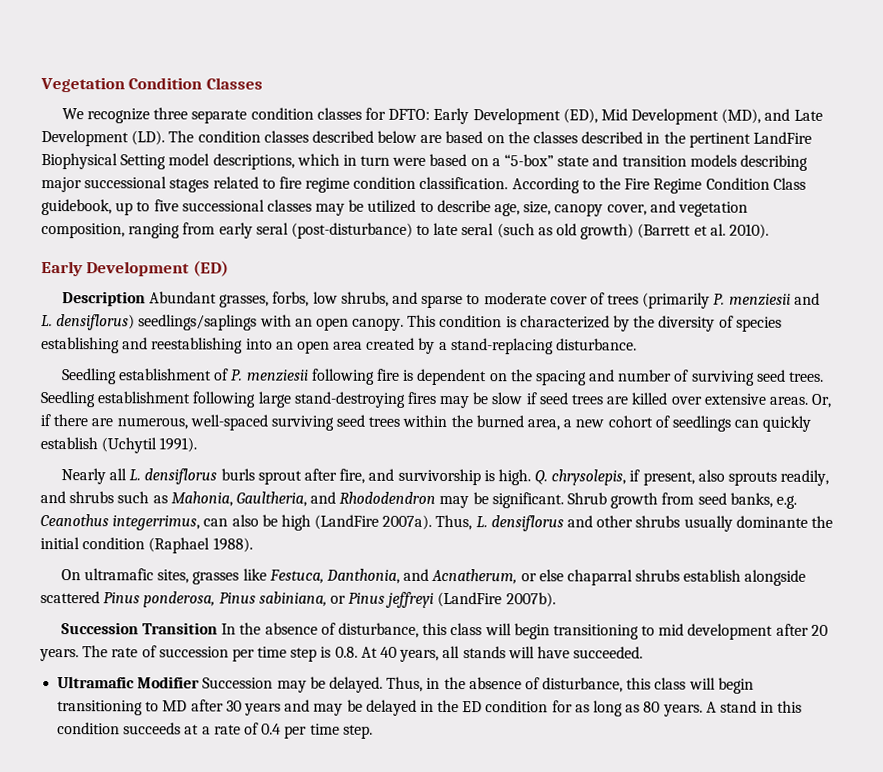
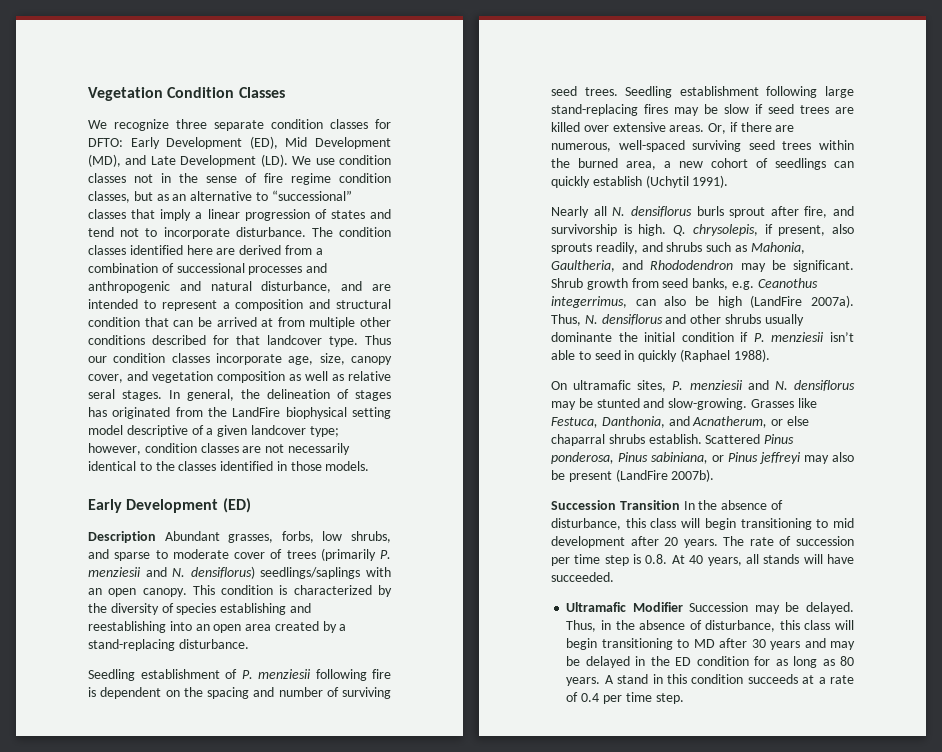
- We recognize three separate condition classes for DFTO: Early Development (ED), Mid Development (MD), and Late Development (LD). The condition classes described below are based on the classes described in the pertinent LandFire Biophysical Setting model descriptions, which in turn were based on a “5-box” state and transition models describing major successional stages related to fire regime condition classification. According to the Fire Regime Condition Class guidebook, up to five successional classes may be utilized to describe age, size, canopy cover, and vegetation composition, ranging from early seral (post-disturbance) to late seral (such as old growth) (Barrett et al. 2010).
+ We recognize three separate condition classes for DFTO: Early Development (ED), Mid Development (MD), and Late Development (LD). We use condition classes not in the sense of fire regime condition classes, but as an alternative to “successional” classes that imply a linear progression of states and tend not to incorporate disturbance. The condition classes identified here are derived from a combination of successional processes and anthropogenic and natural disturbance, and are intended to represent a composition and structural condition that can be arrived at from multiple other conditions described for that landcover type. Thus our condition classes incorporate age, size, canopy cover, and vegetation composition as well as relative seral stages. In general, the delineation of stages has originated from the LandFire biophysical setting model descriptive of a given landcover type; however, condition classes are not necessarily identical to the classes identified in those models.
- Description Abundant grasses, forbs, low shrubs, and sparse to moderate cover of trees (primarily P. menziesii and L. densiflorus) seedlings/saplings with an open canopy.
+ Description Abundant grasses, forbs, low shrubs, and sparse to moderate cover of trees (primarily P. menziesii and N. densiflorus) seedlings/saplings with an open canopy.
- Seedling establishment following large stand-destroying fires may be slow if seed trees are killed over extensive areas.
+ Seedling establishment following large stand-replacing fires may be slow if seed trees are killed over extensive areas.
- Nearly all L. densiflorus burls sprout after fire, and survivorship is high.
+ Nearly all N. densiflorus burls sprout after fire, and survivorship is high.
- Thus, L. densiflorus and other shrubs usually dominante the initial condition (Raphael 1988).
+ Thus, N. densiflorus and other shrubs usually dominante the initial condition if P. menziesii isn’t able to seed in quickly (Raphael 1988).
- On ultramafic sites, grasses like Festuca, Danthonia, and Acnatherum, or else chaparral shrubs establish alongside scattered Pinus ponderosa, Pinus sabiniana, or Pinus jeffreyi (LandFire 2007b).
+ On ultramafic sites, P. menziesii and N. densiflorus may be stunted and slow-growing. Grasses like Festuca, Danthonia, and Acnatherum, or else chaparral shrubs establish. Scattered Pinus ponderosa, Pinus sabiniana, or Pinus jeffreyi may also be present (LandFire 2007b).

